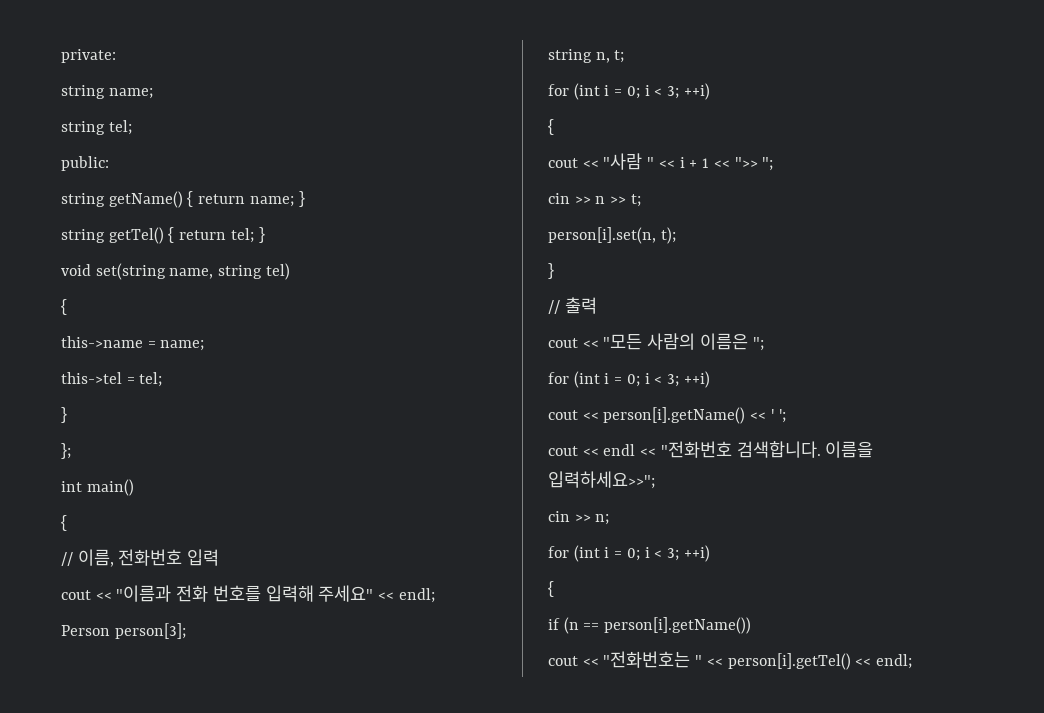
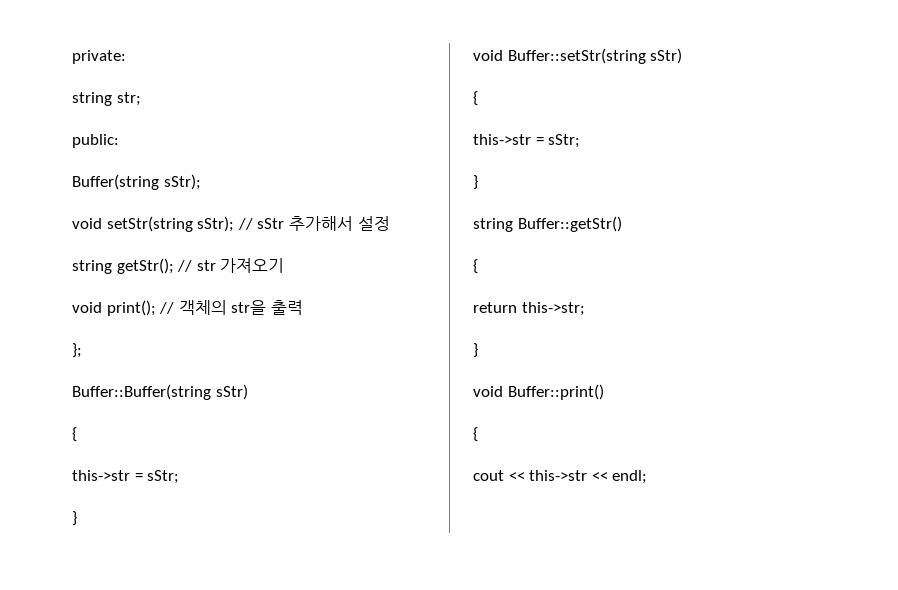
- string name;
- string tel;
+ string str;
  public:
- string getName() { return name; }
+ Buffer(string sStr);
+ void setStr(string sStr); // sStr 추가해서 설정
+ string getStr(); // str 가져오기
+ void print(); // 객체의 str을 출력
+ };
+ Buffer::Buffer(string sStr)
+ {
+ this->str = sStr;
+ }
+ void Buffer::setStr(string sStr)
+ {
+ this->str = sStr;
+ }
- string getTel() { return tel; }
- void set(string name, string tel)
+ string Buffer::getStr()
  {
- this->name = name;
- this->tel = tel;
+ return this->str;
  }
- };
- int main()
+ void Buffer::print()
  {
- // 이름, 전화번호 입력
- cout << "이름과 전화 번호를 입력해 주세요" << endl;
- Person person[3];
- string n, t;
- for (int i = 0; i < 3; ++i)
- {
- cout << "사람 " << i + 1 << ">> ";
- cin >> n >> t;
- person[i].set(n, t);
- }
- // 출력
- cout << "모든 사람의 이름은 ";
- for (int i = 0; i < 3; ++i)
- cout << person[i].getName() << ' ';
- cout << endl << "전화번호 검색합니다. 이름을 입력하세요>>";
- cin >> n;
- for (int i = 0; i < 3; ++i)
- {
- if (n == person[i].getName())
- cout << "전화번호는 " << person[i].getTel() << endl;
+ cout << this->str << endl;

